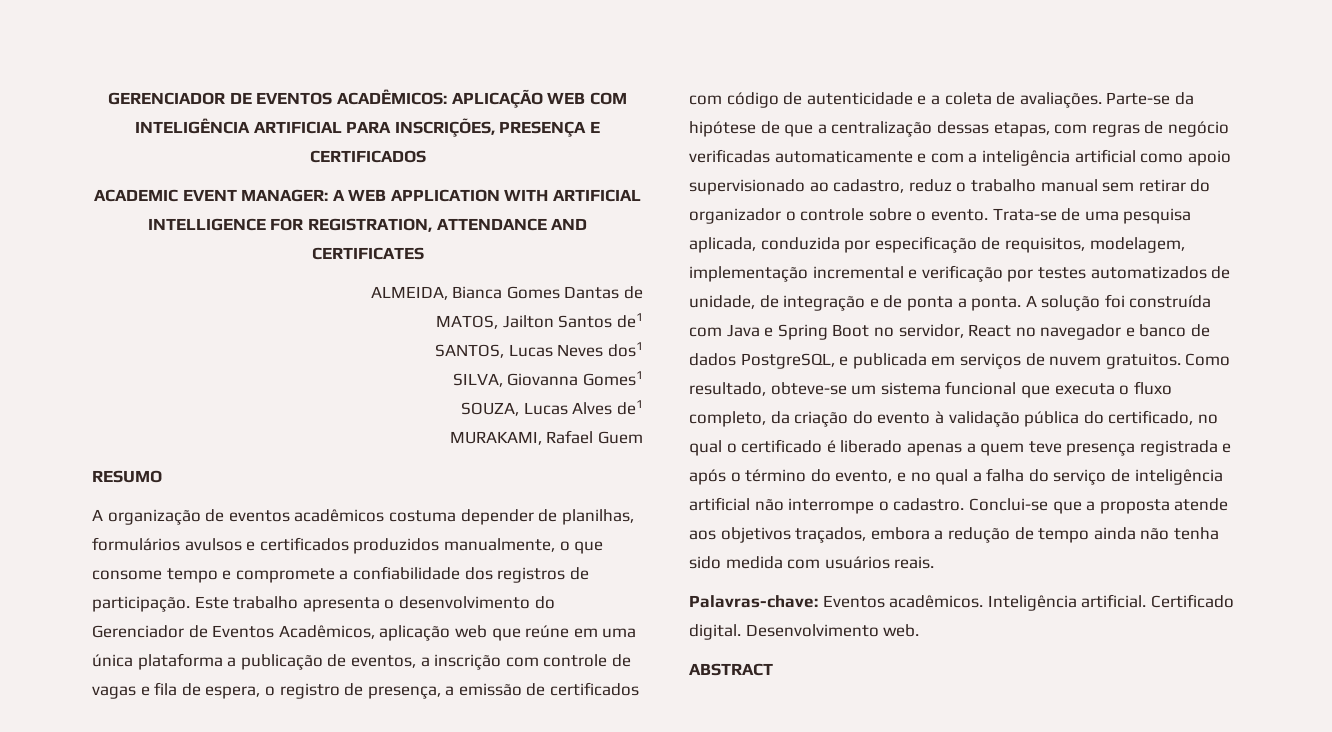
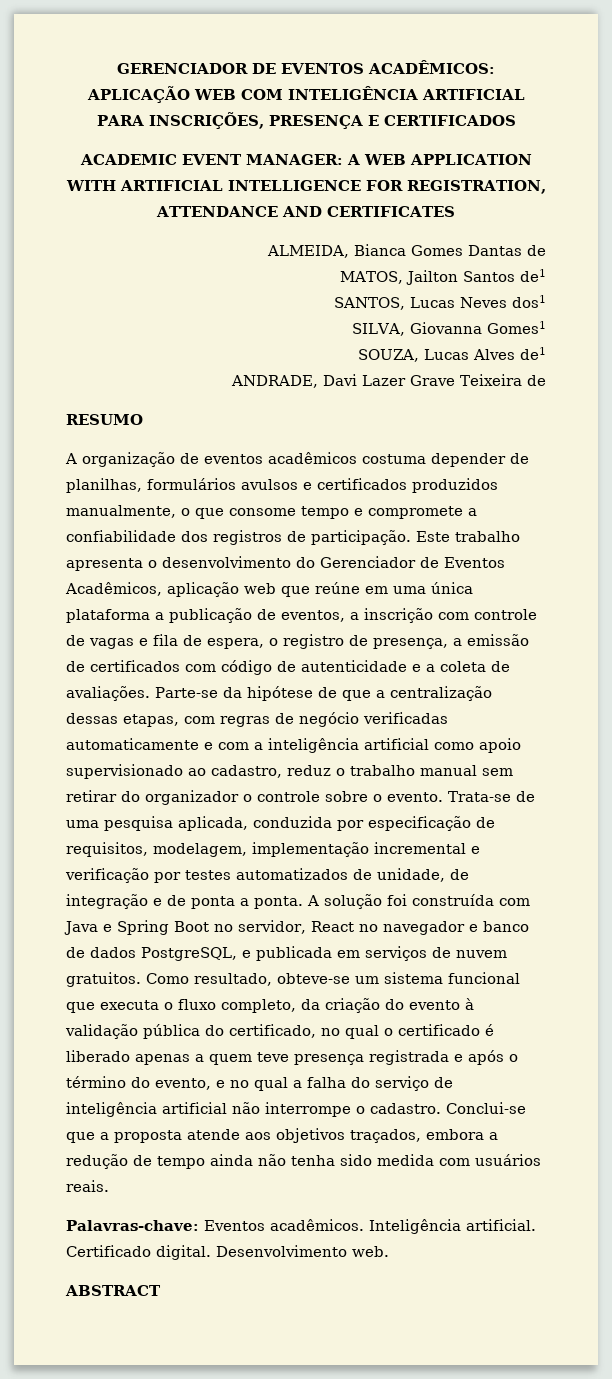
- MURAKAMI, Rafael Guem
+ ANDRADE, Davi Lazer Grave Teixeira de

